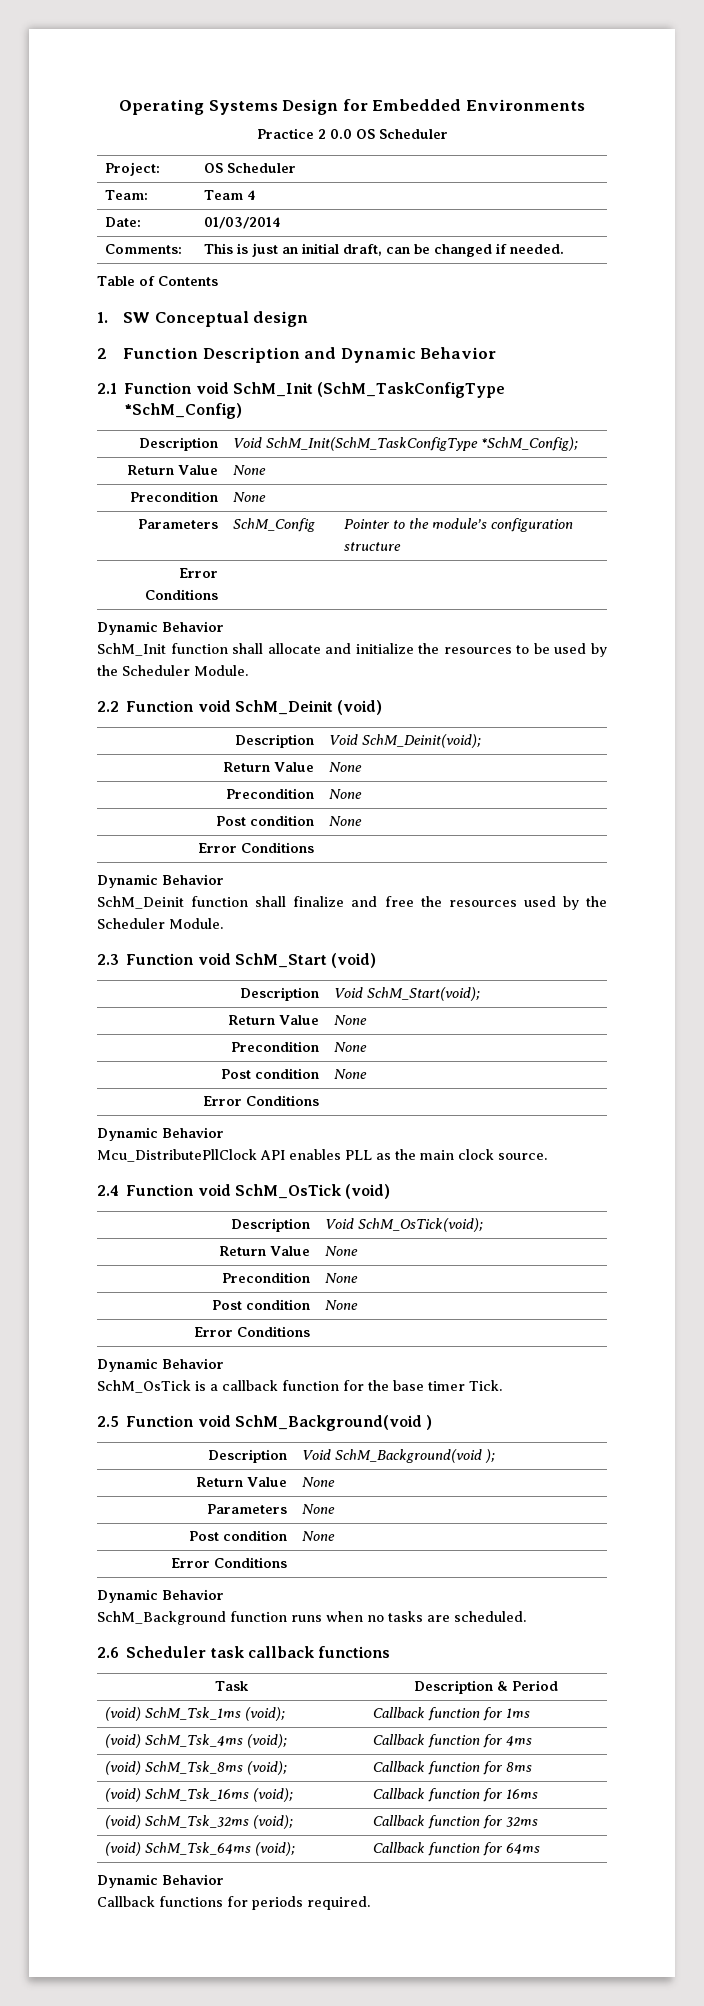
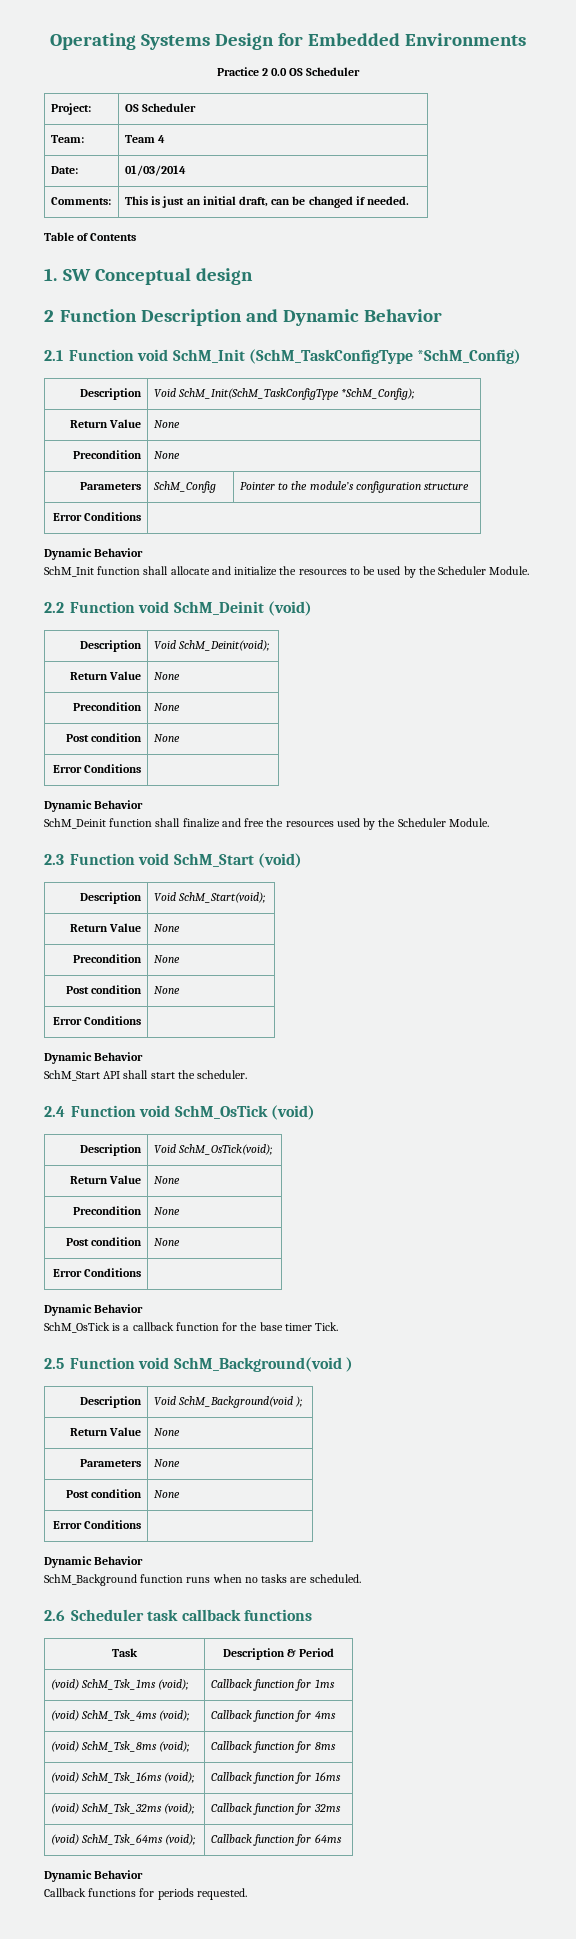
- Mcu_DistributePllClock API enables PLL as the main clock source.
+ SchM_Start API shall start the scheduler.
- Callback functions for periods required.
+ Callback functions for periods requested.

